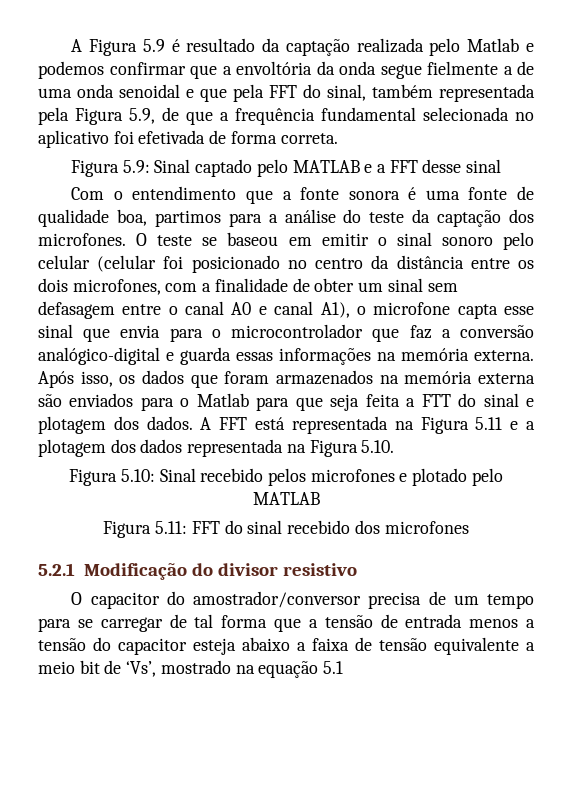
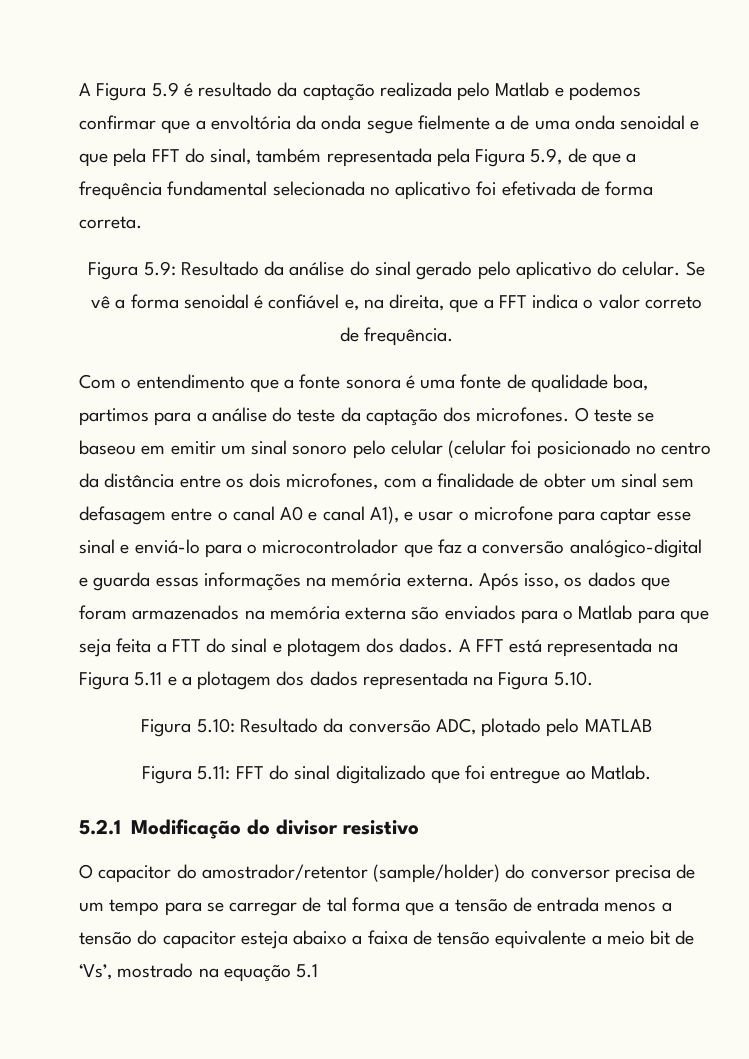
- Figura 5.9: Sinal captado pelo MATLAB e a FFT desse sinal
+ Figura 5.9: Resultado da análise do sinal gerado pelo aplicativo do celular. Se vê a forma senoidal é confiável e, na direita, que a FFT indica o valor correto de frequência.
- O teste se baseou em emitir o sinal sonoro pelo celular (celular foi posicionado no centro da distância entre os dois microfones, com a finalidade de obter um sinal sem defasagem entre o canal A0 e canal A1), o microfone capta esse sinal que envia para o microcontrolador que faz a conversão analógico-digital e guarda essas informações na memória externa.
+ O teste se baseou em emitir um sinal sonoro pelo celular (celular foi posicionado no centro da distância entre os dois microfones, com a finalidade de obter um sinal sem defasagem entre o canal A0 e canal A1), e usar o microfone para captar esse sinal e enviá-lo para o microcontrolador que faz a conversão analógico-digital e guarda essas informações na memória externa.
- Figura 5.10: Sinal recebido pelos microfones e plotado pelo MATLAB
+ Figura 5.10: Resultado da conversão ADC, plotado pelo MATLAB
- Figura 5.11: FFT do sinal recebido dos microfones
+ Figura 5.11: FFT do sinal digitalizado que foi entregue ao Matlab.
- O capacitor do amostrador/conversor precisa de um tempo para se carregar de tal forma que a tensão de entrada menos a tensão do capacitor esteja abaixo a faixa de tensão equivalente a meio bit de ‘Vs’, mostrado na equação 5.1
+ O capacitor do amostrador/retentor (sample/holder) do conversor precisa de um tempo para se carregar de tal forma que a tensão de entrada menos a tensão do capacitor esteja abaixo a faixa de tensão equivalente a meio bit de ‘Vs’, mostrado na equação 5.1

